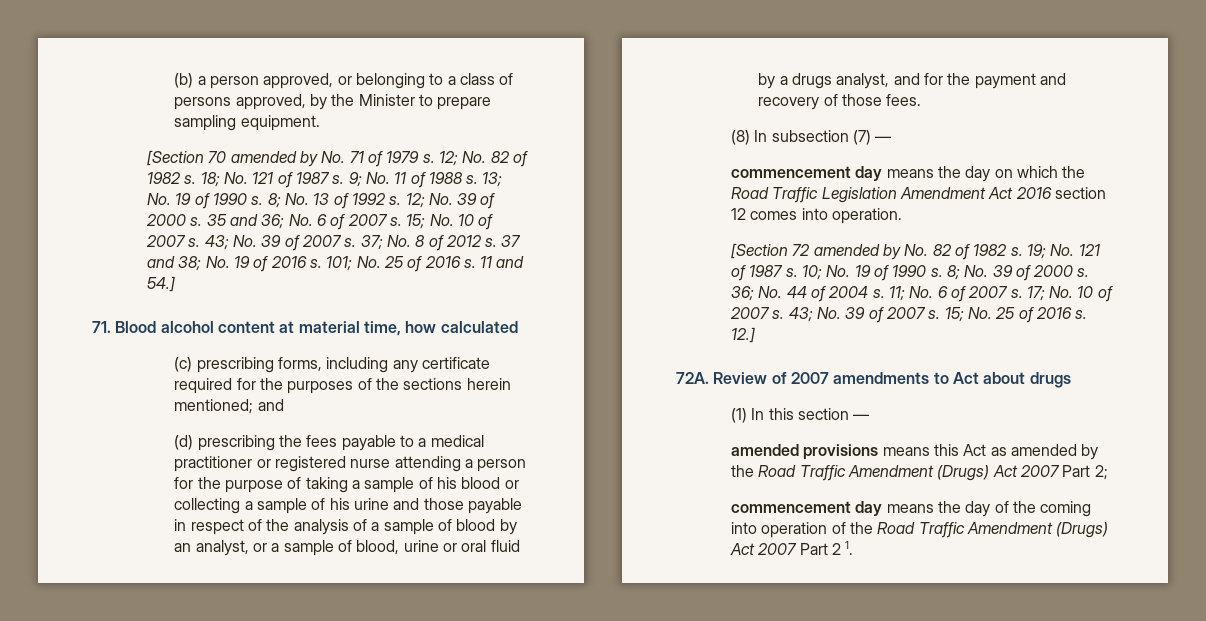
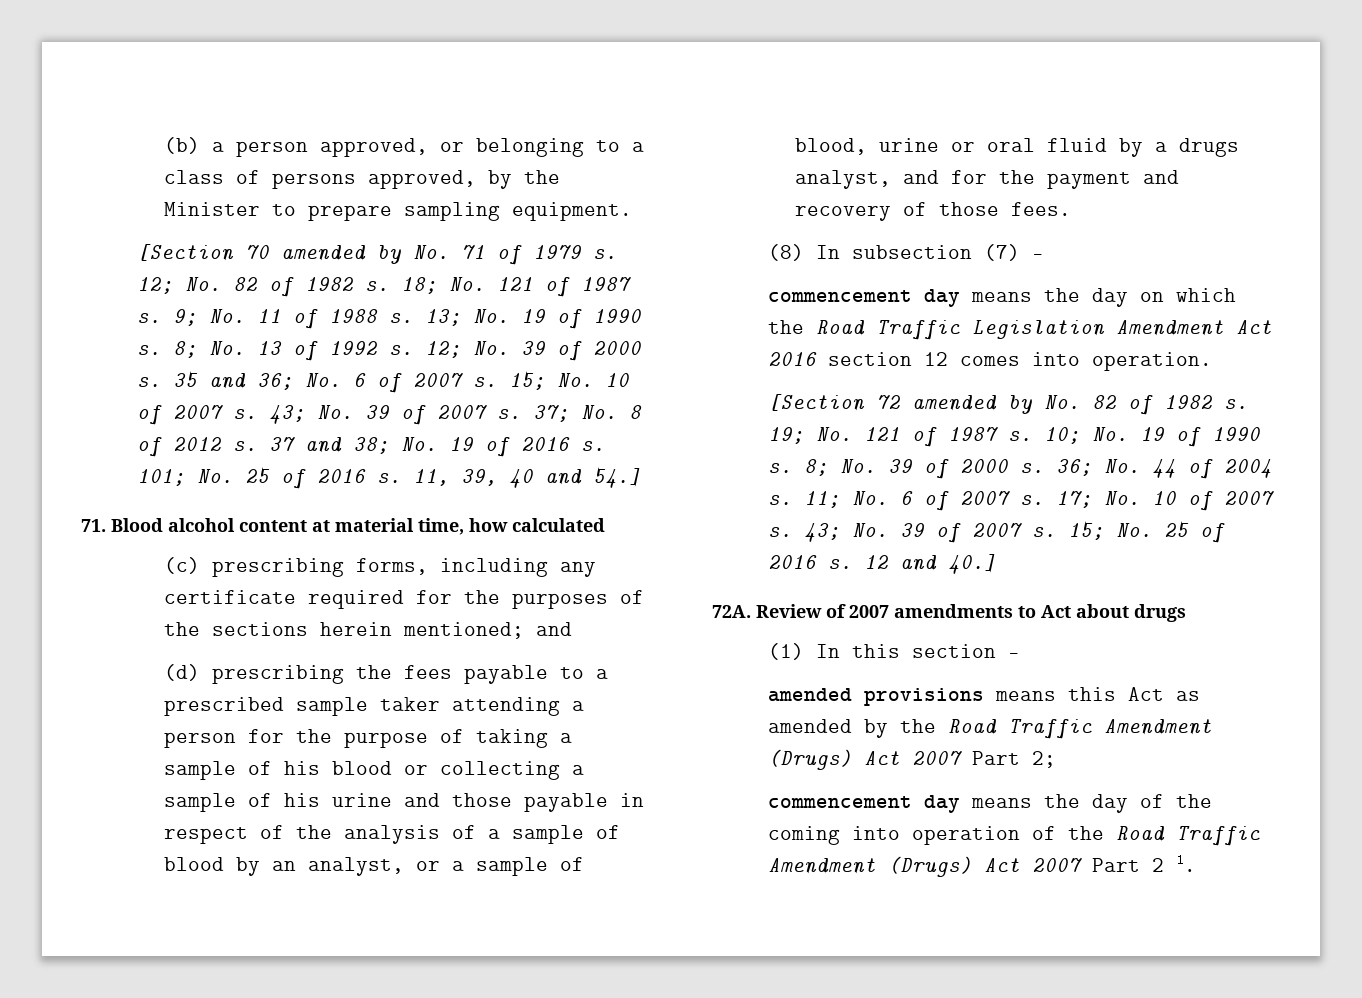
- 11 and 54.]
+ 11, 39, 40 and 54.]
- (d) prescribing the fees payable to a medical practitioner or registered nurse attending a person for the purpose of taking a sample of his blood or collecting a sample of his urine and those payable in respect of the analysis of a sample of blood by an analyst, or a sample of blood, urine or oral fluid by a drugs analyst, and for the payment and recovery of those fees.
+ (d) prescribing the fees payable to a prescribed sample taker attending a person for the purpose of taking a sample of his blood or collecting a sample of his urine and those payable in respect of the analysis of a sample of blood by an analyst, or a sample of blood, urine or oral fluid by a drugs analyst, and for the payment and recovery of those fees.
- 12.]
+ 12 and 40.]

